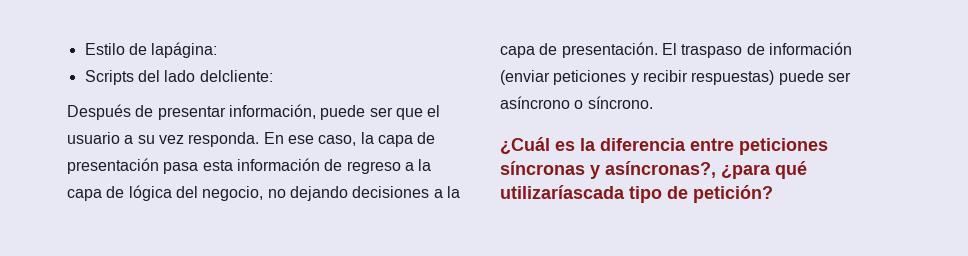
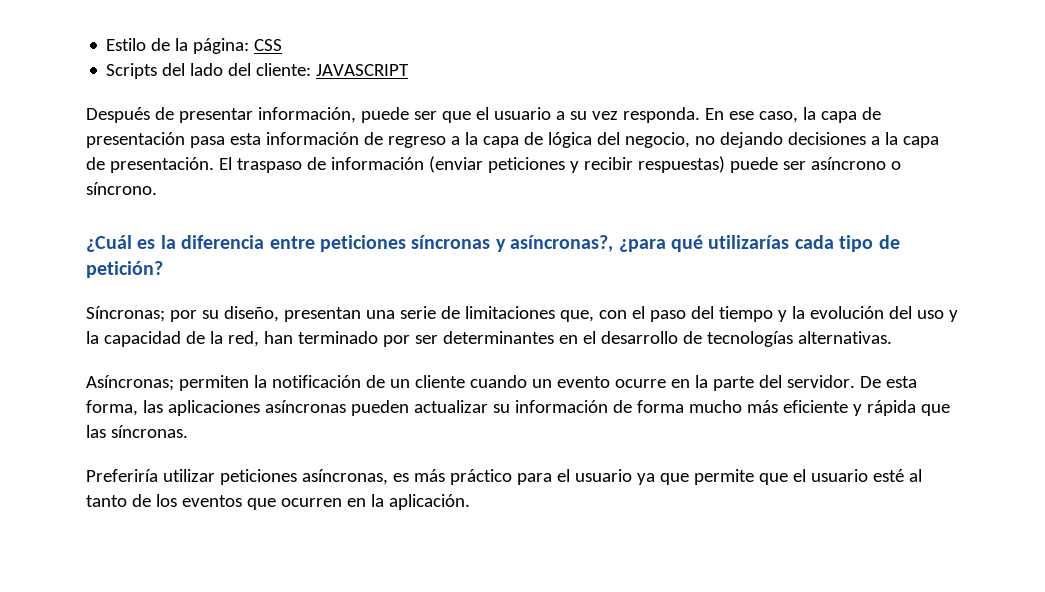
- Estilo de lapágina:
+ Estilo de la página: CSS
- Scripts del lado delcliente:
+ Scripts del lado del cliente: JAVASCRIPT
- ¿Cuál es la diferencia entre peticiones síncronas y asíncronas?, ¿para qué utilizaríascada tipo de petición?
+ ¿Cuál es la diferencia entre peticiones síncronas y asíncronas?, ¿para qué utilizarías cada tipo de petición?
+ Síncronas; por su diseño, presentan una serie de limitaciones que, con el paso del tiempo y la evolución del uso y la capacidad de la red, han terminado por ser determinantes en el desarrollo de tecnologías alternativas.
+ Asíncronas; permiten la notificación de un cliente cuando un evento ocurre en la parte del servidor. De esta forma, las aplicaciones asíncronas pueden actualizar su información de forma mucho más eficiente y rápida que las síncronas.
+ Preferiría utilizar peticiones asíncronas, es más práctico para el usuario ya que permite que el usuario esté al tanto de los eventos que ocurren en la aplicación.

